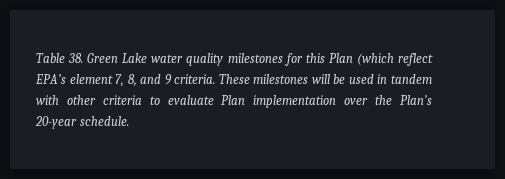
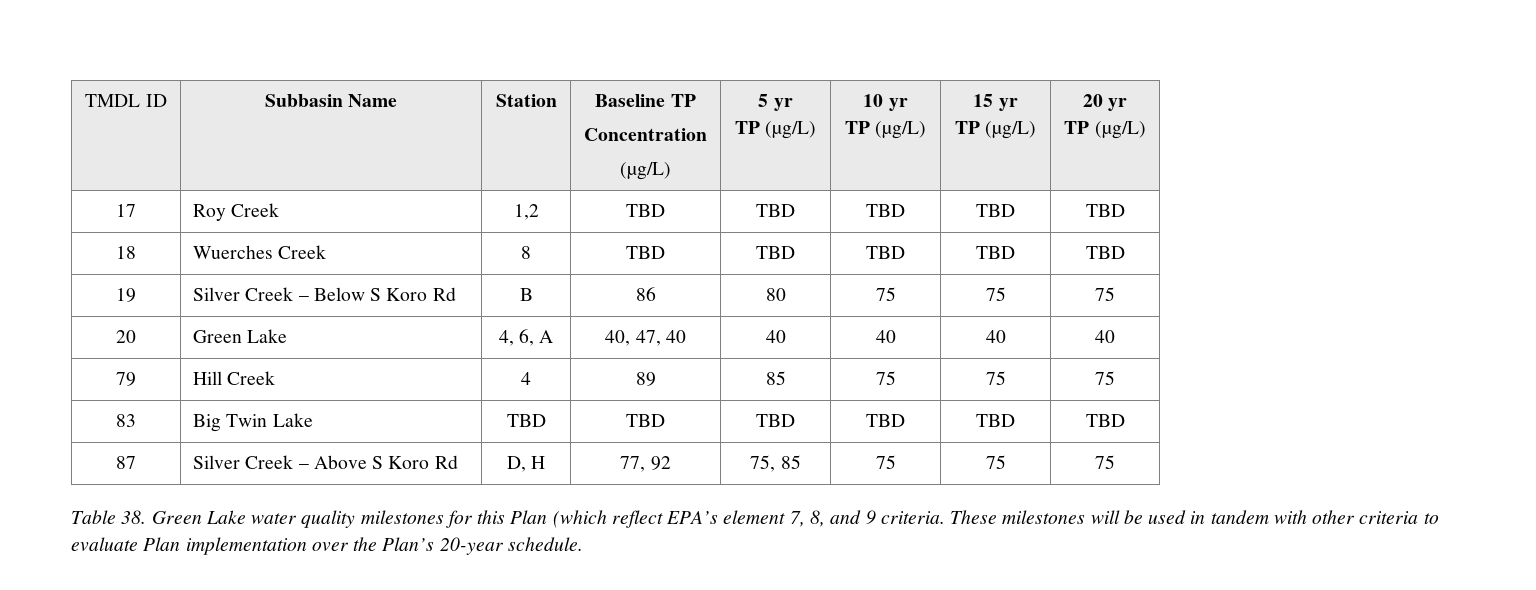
+ TMDL ID | Subbasin Name | Station | Baseline TP
+ Concentration
+ (µg/L) | 5 yr
+ TP (µg/L) | 10 yr
+ TP (µg/L) | 15 yr
+ TP (µg/L) | 20 yr
+ TP (µg/L)
+ 17 | Roy Creek | 1,2 | TBD | TBD | TBD | TBD | TBD
+ 18 | Wuerches Creek | 8 | TBD | TBD | TBD | TBD | TBD
+ 19 | Silver Creek – Below S Koro Rd | B | 86 | 80 | 75 | 75 | 75
+ 20 | Green Lake | 4, 6, A | 40, 47, 40 | 40 | 40 | 40 | 40
+ 79 | Hill Creek | 4 | 89 | 85 | 75 | 75 | 75
+ 83 | Big Twin Lake | TBD | TBD | TBD | TBD | TBD | TBD
+ 87 | Silver Creek – Above S Koro Rd | D, H | 77, 92 | 75, 85 | 75 | 75 | 75

